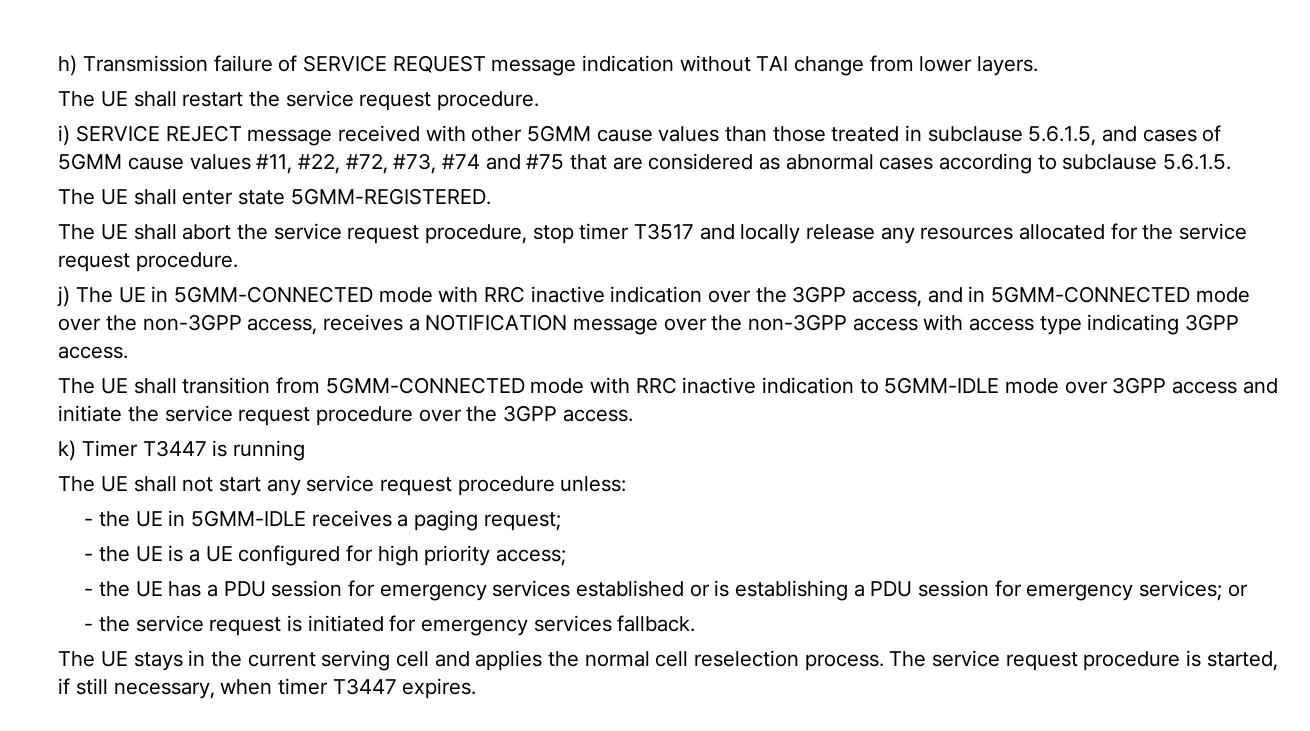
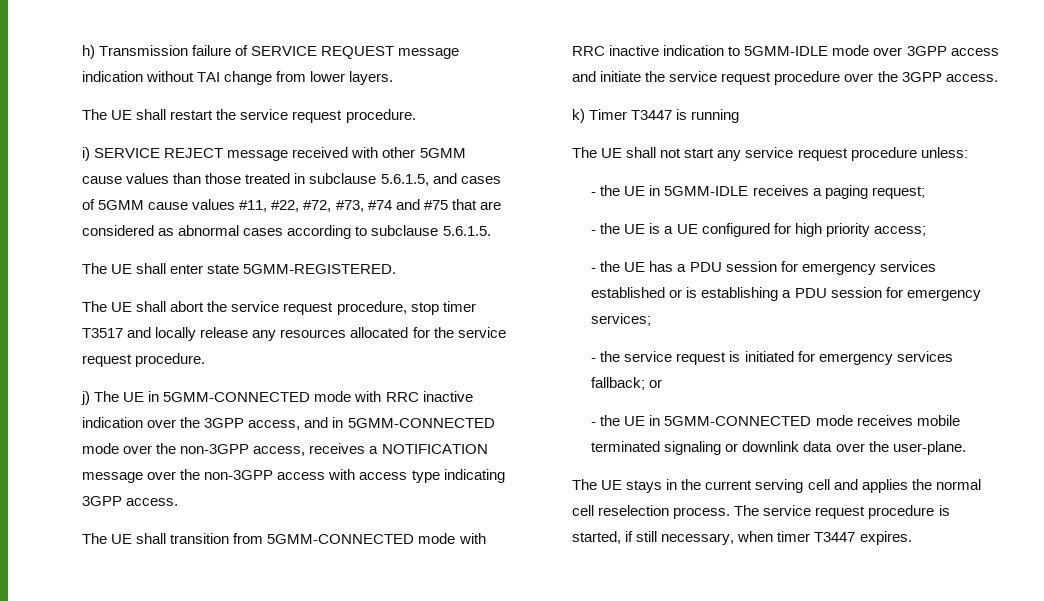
- - the UE has a PDU session for emergency services established or is establishing a PDU session for emergency services; or
+ - the UE has a PDU session for emergency services established or is establishing a PDU session for emergency services;
- - the service request is initiated for emergency services fallback.
+ - the service request is initiated for emergency services fallback; or
+ - the UE in 5GMM-CONNECTED mode receives mobile terminated signaling or downlink data over the user-plane.

